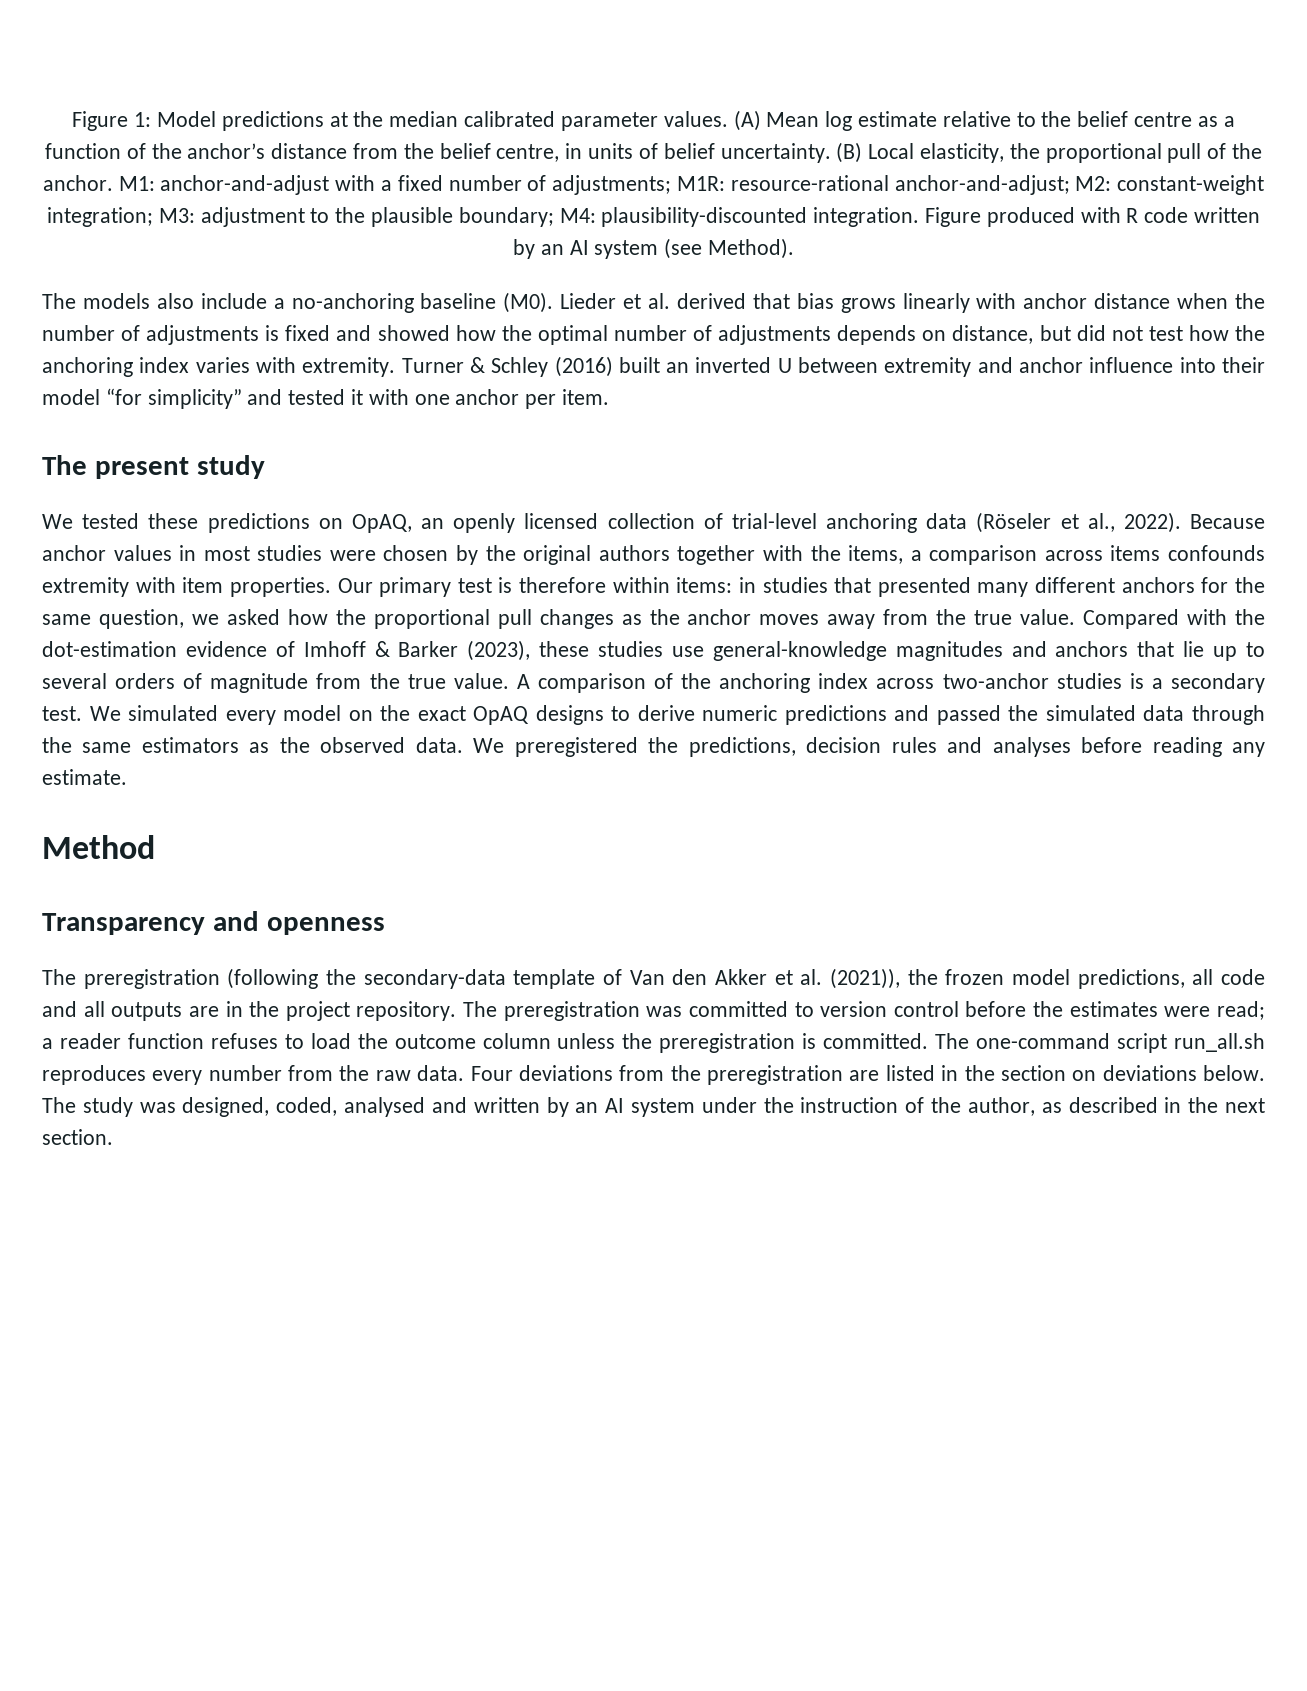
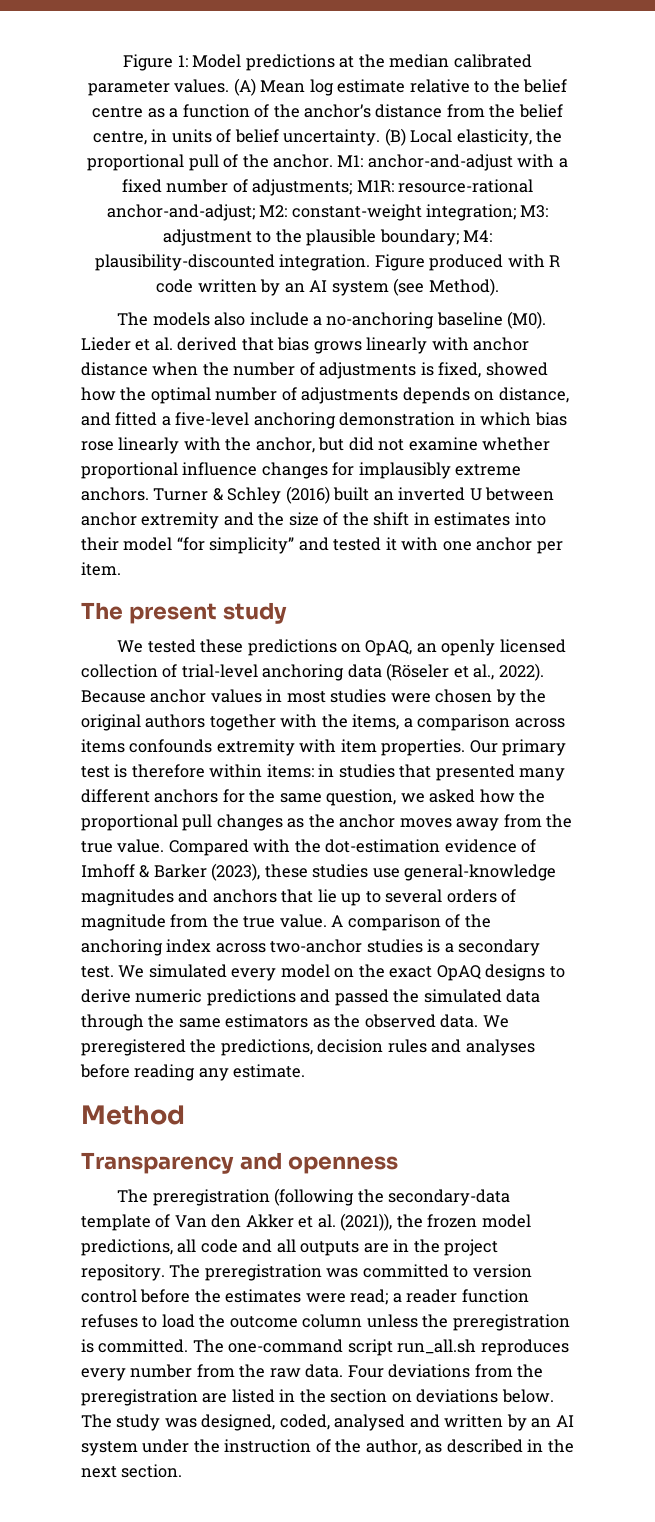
- The models also include a no-anchoring baseline (M0). Lieder et al. derived that bias grows linearly with anchor distance when the number of adjustments is fixed and showed how the optimal number of adjustments depends on distance, but did not test how the anchoring index varies with extremity.
+ The models also include a no-anchoring baseline (M0). Lieder et al. derived that bias grows linearly with anchor distance when the number of adjustments is fixed, showed how the optimal number of adjustments depends on distance, and fitted a five-level anchoring demonstration in which bias rose linearly with the anchor, but did not examine whether proportional influence changes for implausibly extreme anchors.
- Turner & Schley (2016) built an inverted U between extremity and anchor influence into their model “for simplicity” and tested it with one anchor per item.
+ Turner & Schley (2016) built an inverted U between anchor extremity and the size of the shift in estimates into their model “for simplicity” and tested it with one anchor per item.

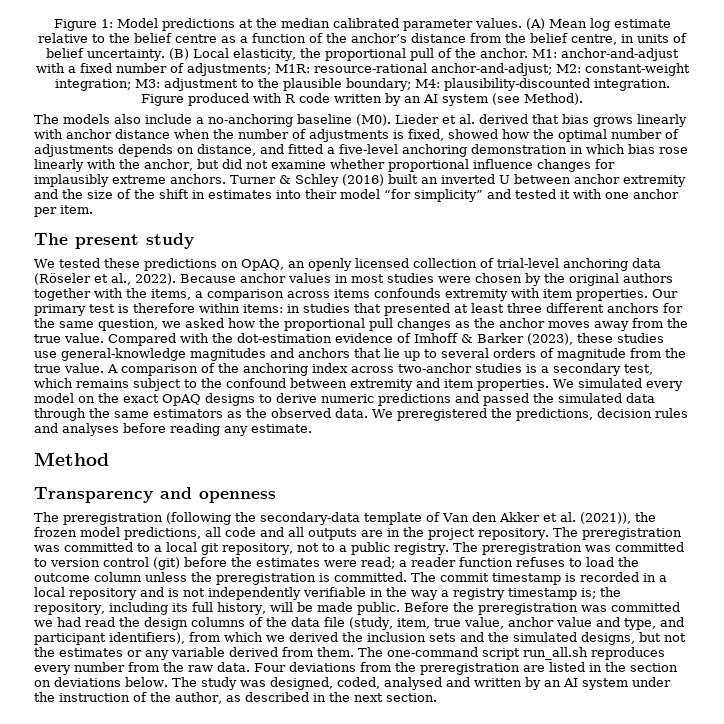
- Our primary test is therefore within items: in studies that presented many different anchors for the same question, we asked how the proportional pull changes as the anchor moves away from the true value.
+ Our primary test is therefore within items: in studies that presented at least three different anchors for the same question, we asked how the proportional pull changes as the anchor moves away from the true value.
- A comparison of the anchoring index across two-anchor studies is a secondary test.
+ A comparison of the anchoring index across two-anchor studies is a secondary test, which remains subject to the confound between extremity and item properties.
- The preregistration was committed to version control before the estimates were read; a reader function refuses to load the outcome column unless the preregistration is committed.
+ The preregistration was committed to a local git repository, not to a public registry. The preregistration was committed to version control (git) before the estimates were read; a reader function refuses to load the outcome column unless the preregistration is committed.
- The one-command script run_all.sh reproduces every number from the raw data.
+ The commit timestamp is recorded in a local repository and is not independently verifiable in the way a registry timestamp is; the repository, including its full history, will be made public. Before the preregistration was committed we had read the design columns of the data file (study, item, true value, anchor value and type, and participant identifiers), from which we derived the inclusion sets and the simulated designs, but not the estimates or any variable derived from them. The one-command script run_all.sh reproduces every number from the raw data.

